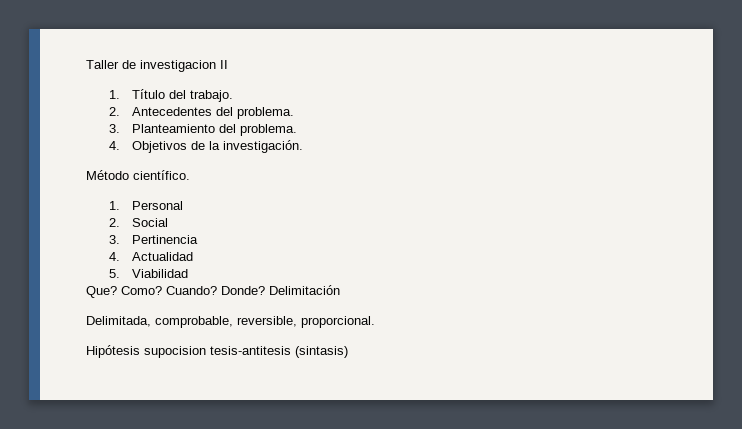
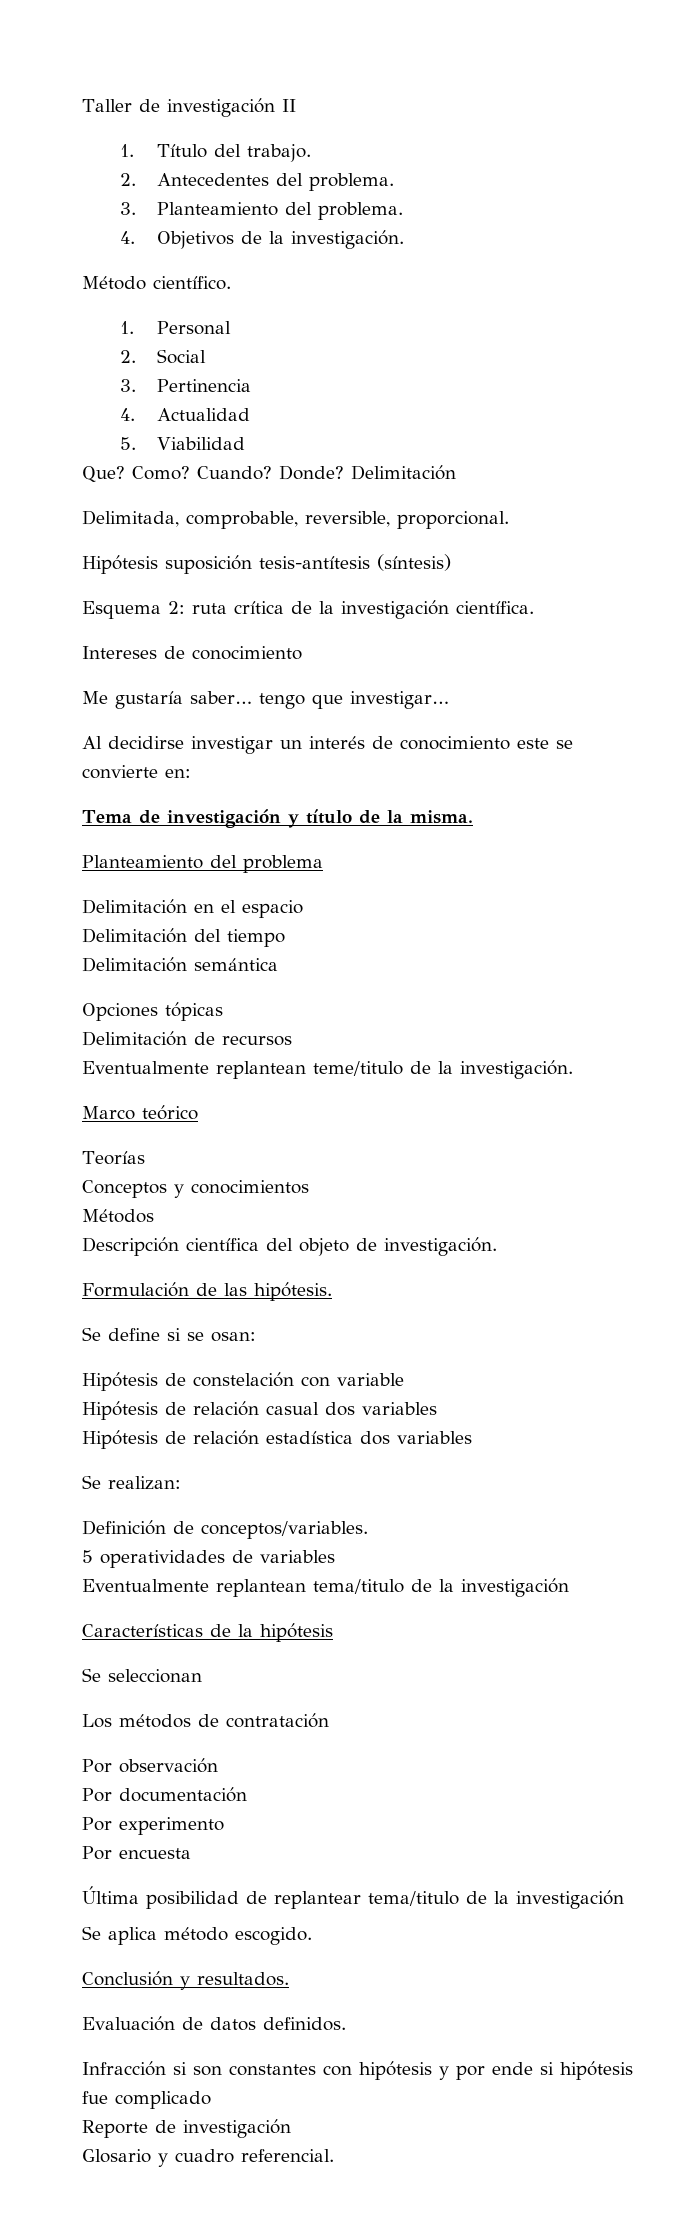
- Taller de investigacion II
+ Taller de investigación II
- Hipótesis supocision tesis-antitesis (sintasis)
+ Hipótesis suposición tesis-antítesis (síntesis)
+ Esquema 2: ruta crítica de la investigación científica.
+ Intereses de conocimiento
+ Me gustaría saber… tengo que investigar…
+ Al decidirse investigar un interés de conocimiento este se convierte en:
+ Tema de investigación y título de la misma.
+ Planteamiento del problema
+ Delimitación en el espacio
+ Delimitación del tiempo
+ Delimitación semántica
+ Opciones tópicas
+ Delimitación de recursos
+ Eventualmente replantean teme/titulo de la investigación.
+ Marco teórico
+ Teorías
+ Conceptos y conocimientos
+ Métodos
+ Descripción científica del objeto de investigación.
+ Formulación de las hipótesis.
+ Se define si se osan:
+ Hipótesis de constelación con variable
+ Hipótesis de relación casual dos variables
+ Hipótesis de relación estadística dos variables
+ Se realizan:
+ Definición de conceptos/variables.
+ 5 operatividades de variables
+ Eventualmente replantean tema/titulo de la investigación
+ Características de la hipótesis
+ Se seleccionan
+ Los métodos de contratación
+ Por observación
+ Por documentación
+ Por experimento
+ Por encuesta
+ Última posibilidad de replantear tema/titulo de la investigación
+ Se aplica método escogido.
+ Conclusión y resultados.
+ Evaluación de datos definidos.
+ Infracción si son constantes con hipótesis y por ende si hipótesis fue complicado
+ Reporte de investigación
+ Glosario y cuadro referencial.

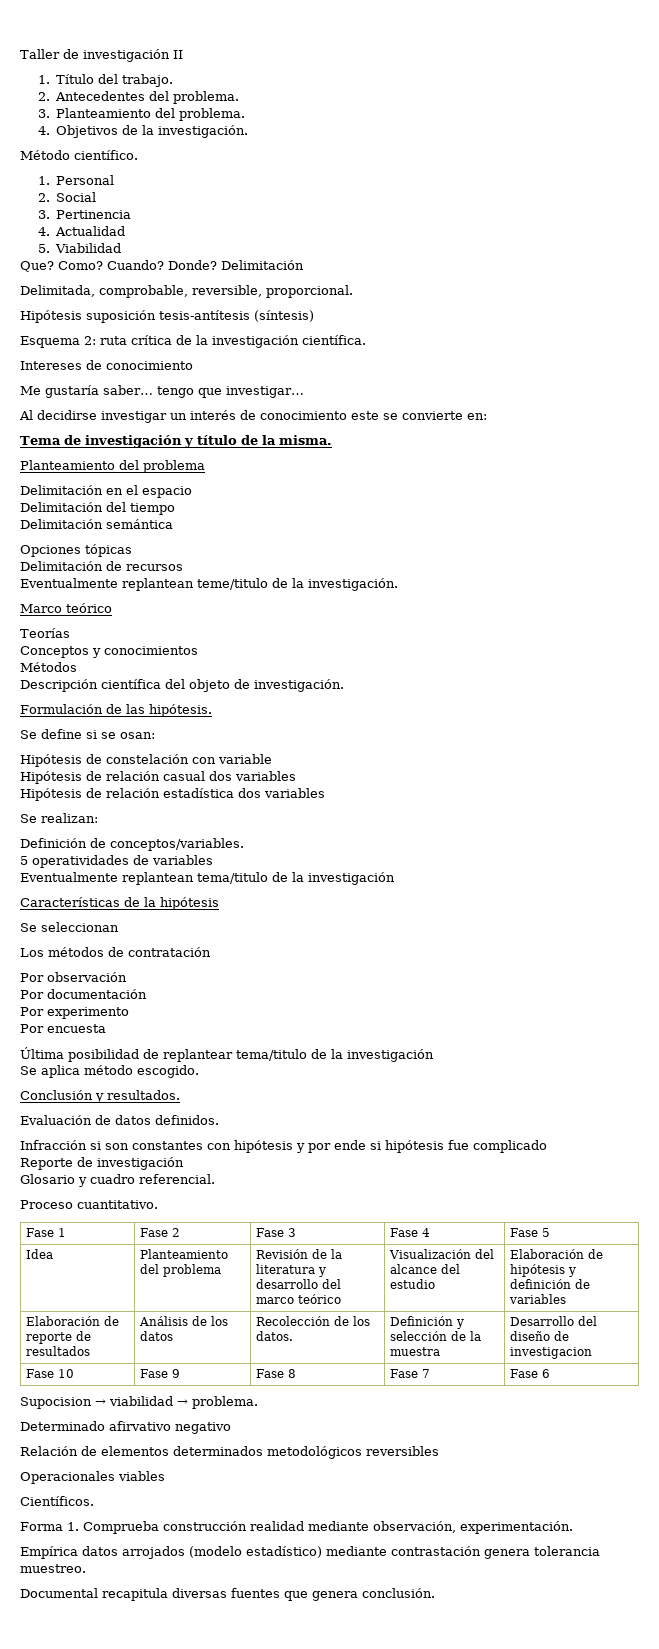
+ Proceso cuantitativo.
+ Fase 1 | Fase 2 | Fase 3 | Fase 4 | Fase 5
+ Idea | Planteamiento del problema | Revisión de la literatura y desarrollo del marco teórico | Visualización del alcance del estudio | Elaboración de hipótesis y definición de variables
+ Elaboración de reporte de resultados | Análisis de los datos | Recolección de los datos. | Definición y selección de la muestra | Desarrollo del diseño de investigacion
+ Fase 10 | Fase 9 | Fase 8 | Fase 7 | Fase 6
+ Supocision → viabilidad → problema.
+ Determinado afirvativo negativo
+ Relación de elementos determinados metodológicos reversibles
+ Operacionales viables
+ Científicos.
+ Forma 1. Comprueba construcción realidad mediante observación, experimentación.
+ Empírica datos arrojados (modelo estadístico) mediante contrastación genera tolerancia muestreo.
+ Documental recapitula diversas fuentes que genera conclusión.

